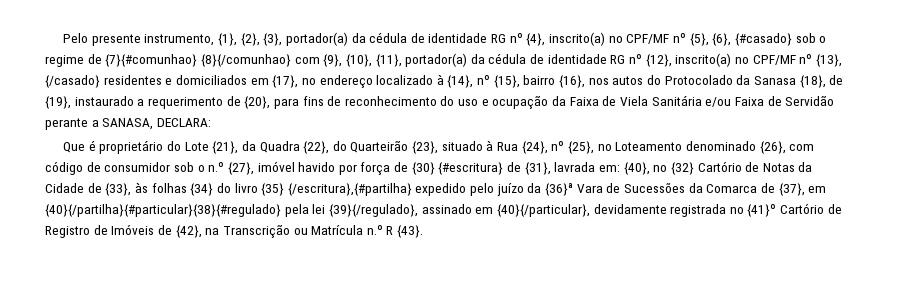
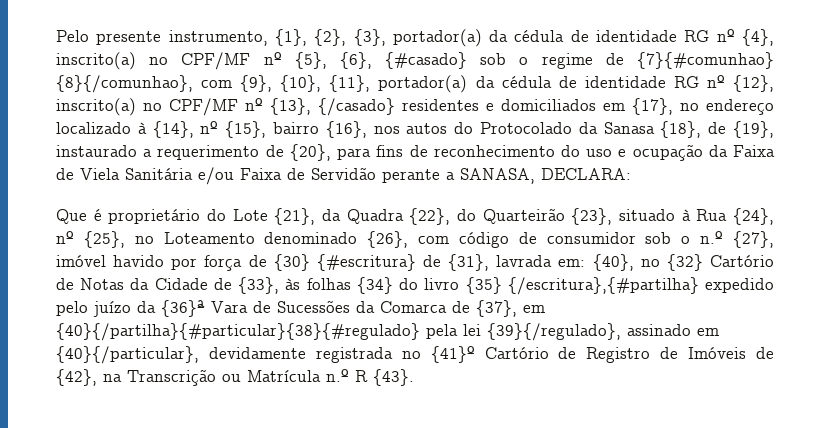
- Pelo presente instrumento, {1}, {2}, {3}, portador(a) da cédula de identidade RG nº {4}, inscrito(a) no CPF/MF nº {5}, {6}, {#casado} sob o regime de {7}{#comunhao} {8}{/comunhao} com {9}, {10}, {11}, portador(a) da cédula de identidade RG nº {12}, inscrito(a) no CPF/MF nº {13}, {/casado} residentes e domiciliados em {17}, no endereço localizado à {14}, nº {15}, bairro {16}, nos autos do Protocolado da Sanasa {18}, de {19}, instaurado a requerimento de {20}, para fins de reconhecimento do uso e ocupação da Faixa de Viela Sanitária e/ou Faixa de Servidão perante a SANASA, DECLARA:
+ Pelo presente instrumento, {1}, {2}, {3}, portador(a) da cédula de identidade RG nº {4}, inscrito(a) no CPF/MF nº {5}, {6}, {#casado} sob o regime de {7}{#comunhao} {8}{/comunhao}, com {9}, {10}, {11}, portador(a) da cédula de identidade RG nº {12}, inscrito(a) no CPF/MF nº {13}, {/casado} residentes e domiciliados em {17}, no endereço localizado à {14}, nº {15}, bairro {16}, nos autos do Protocolado da Sanasa {18}, de {19}, instaurado a requerimento de {20}, para fins de reconhecimento do uso e ocupação da Faixa de Viela Sanitária e/ou Faixa de Servidão perante a SANASA, DECLARA:

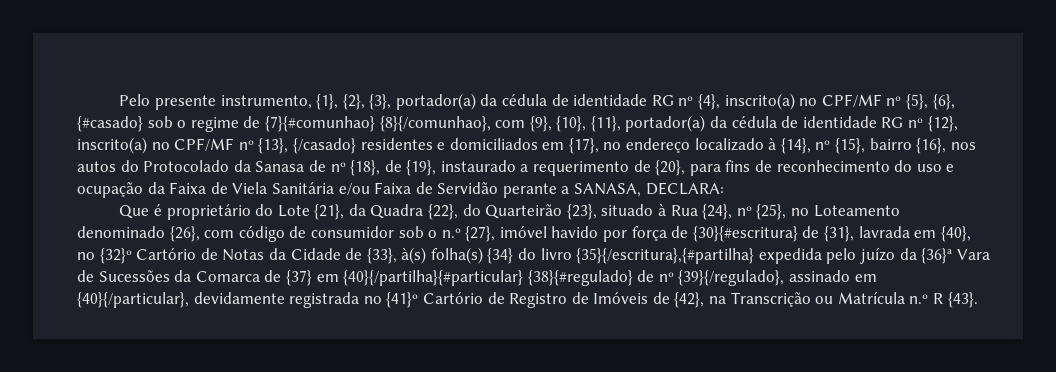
- Pelo presente instrumento, {1}, {2}, {3}, portador(a) da cédula de identidade RG nº {4}, inscrito(a) no CPF/MF nº {5}, {6}, {#casado} sob o regime de {7}{#comunhao} {8}{/comunhao}, com {9}, {10}, {11}, portador(a) da cédula de identidade RG nº {12}, inscrito(a) no CPF/MF nº {13}, {/casado} residentes e domiciliados em {17}, no endereço localizado à {14}, nº {15}, bairro {16}, nos autos do Protocolado da Sanasa {18}, de {19}, instaurado a requerimento de {20}, para fins de reconhecimento do uso e ocupação da Faixa de Viela Sanitária e/ou Faixa de Servidão perante a SANASA, DECLARA:
+ Pelo presente instrumento, {1}, {2}, {3}, portador(a) da cédula de identidade RG nº {4}, inscrito(a) no CPF/MF nº {5}, {6}, {#casado} sob o regime de {7}{#comunhao} {8}{/comunhao}, com {9}, {10}, {11}, portador(a) da cédula de identidade RG nº {12}, inscrito(a) no CPF/MF nº {13}, {/casado} residentes e domiciliados em {17}, no endereço localizado à {14}, nº {15}, bairro {16}, nos autos do Protocolado da Sanasa de nº {18}, de {19}, instaurado a requerimento de {20}, para fins de reconhecimento do uso e ocupação da Faixa de Viela Sanitária e/ou Faixa de Servidão perante a SANASA, DECLARA:
- Que é proprietário do Lote {21}, da Quadra {22}, do Quarteirão {23}, situado à Rua {24}, nº {25}, no Loteamento denominado {26}, com código de consumidor sob o n.º {27}, imóvel havido por força de {30} {#escritura} de {31}, lavrada em: {40}, no {32} Cartório de Notas da Cidade de {33}, às folhas {34} do livro {35} {/escritura},{#partilha} expedido pelo juízo da {36}ª Vara de Sucessões da Comarca de {37}, em {40}{/partilha}{#particular}{38}{#regulado} pela lei {39}{/regulado}, assinado em {40}{/particular}, devidamente registrada no {41}º Cartório de Registro de Imóveis de {42}, na Transcrição ou Matrícula n.º R {43}.
+ Que é proprietário do Lote {21}, da Quadra {22}, do Quarteirão {23}, situado à Rua {24}, nº {25}, no Loteamento denominado {26}, com código de consumidor sob o n.º {27}, imóvel havido por força de {30}{#escritura} de {31}, lavrada em {40}, no {32}º Cartório de Notas da Cidade de {33}, à(s) folha(s) {34} do livro {35}{/escritura},{#partilha} expedida pelo juízo da {36}ª Vara de Sucessões da Comarca de {37} em {40}{/partilha}{#particular} {38}{#regulado} de nº {39}{/regulado}, assinado em {40}{/particular}, devidamente registrada no {41}º Cartório de Registro de Imóveis de {42}, na Transcrição ou Matrícula n.º R {43}.

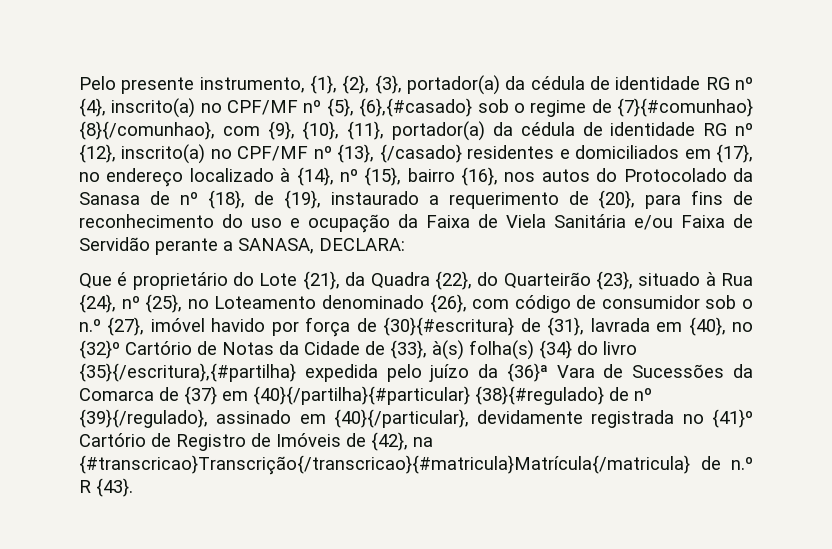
- Pelo presente instrumento, {1}, {2}, {3}, portador(a) da cédula de identidade RG nº {4}, inscrito(a) no CPF/MF nº {5}, {6}, {#casado} sob o regime de {7}{#comunhao} {8}{/comunhao}, com {9}, {10}, {11}, portador(a) da cédula de identidade RG nº {12}, inscrito(a) no CPF/MF nº {13}, {/casado} residentes e domiciliados em {17}, no endereço localizado à {14}, nº {15}, bairro {16}, nos autos do Protocolado da Sanasa de nº {18}, de {19}, instaurado a requerimento de {20}, para fins de reconhecimento do uso e ocupação da Faixa de Viela Sanitária e/ou Faixa de Servidão perante a SANASA, DECLARA:
+ Pelo presente instrumento, {1}, {2}, {3}, portador(a) da cédula de identidade RG nº {4}, inscrito(a) no CPF/MF nº {5}, {6},{#casado} sob o regime de {7}{#comunhao} {8}{/comunhao}, com {9}, {10}, {11}, portador(a) da cédula de identidade RG nº {12}, inscrito(a) no CPF/MF nº {13}, {/casado} residentes e domiciliados em {17}, no endereço localizado à {14}, nº {15}, bairro {16}, nos autos do Protocolado da Sanasa de nº {18}, de {19}, instaurado a requerimento de {20}, para fins de reconhecimento do uso e ocupação da Faixa de Viela Sanitária e/ou Faixa de Servidão perante a SANASA, DECLARA:
- Que é proprietário do Lote {21}, da Quadra {22}, do Quarteirão {23}, situado à Rua {24}, nº {25}, no Loteamento denominado {26}, com código de consumidor sob o n.º {27}, imóvel havido por força de {30}{#escritura} de {31}, lavrada em {40}, no {32}º Cartório de Notas da Cidade de {33}, à(s) folha(s) {34} do livro {35}{/escritura},{#partilha} expedida pelo juízo da {36}ª Vara de Sucessões da Comarca de {37} em {40}{/partilha}{#particular} {38}{#regulado} de nº {39}{/regulado}, assinado em {40}{/particular}, devidamente registrada no {41}º Cartório de Registro de Imóveis de {42}, na Transcrição ou Matrícula n.º R {43}.
+ Que é proprietário do Lote {21}, da Quadra {22}, do Quarteirão {23}, situado à Rua {24}, nº {25}, no Loteamento denominado {26}, com código de consumidor sob o n.º {27}, imóvel havido por força de {30}{#escritura} de {31}, lavrada em {40}, no {32}º Cartório de Notas da Cidade de {33}, à(s) folha(s) {34} do livro {35}{/escritura},{#partilha} expedida pelo juízo da {36}ª Vara de Sucessões da Comarca de {37} em {40}{/partilha}{#particular} {38}{#regulado} de nº {39}{/regulado}, assinado em {40}{/particular}, devidamente registrada no {41}º Cartório de Registro de Imóveis de {42}, na {#transcricao}Transcrição{/transcricao}{#matricula}Matrícula{/matricula} de n.º R {43}.

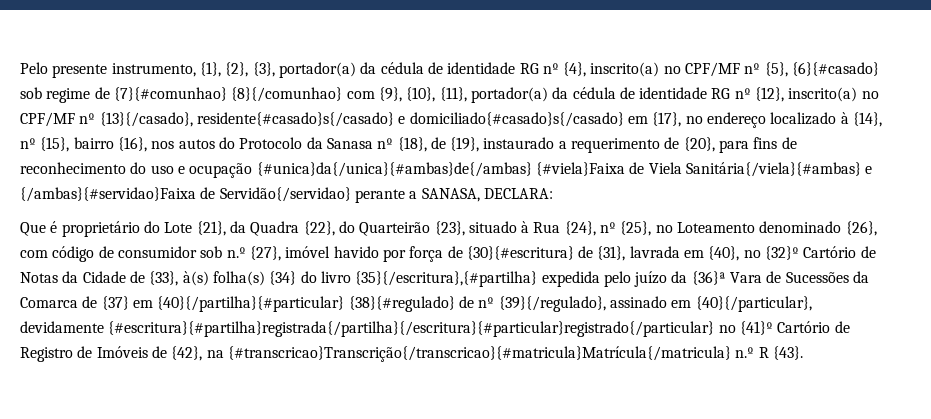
- Pelo presente instrumento, {1}, {2}, {3}, portador(a) da cédula de identidade RG nº {4}, inscrito(a) no CPF/MF nº {5}, {6},{#casado} sob o regime de {7}{#comunhao} {8}{/comunhao}, com {9}, {10}, {11}, portador(a) da cédula de identidade RG nº {12}, inscrito(a) no CPF/MF nº {13}, {/casado} residentes e domiciliados em {17}, no endereço localizado à {14}, nº {15}, bairro {16}, nos autos do Protocolado da Sanasa de nº {18}, de {19}, instaurado a requerimento de {20}, para fins de reconhecimento do uso e ocupação da Faixa de Viela Sanitária e/ou Faixa de Servidão perante a SANASA, DECLARA:
+ Pelo presente instrumento, {1}, {2}, {3}, portador(a) da cédula de identidade RG nº {4}, inscrito(a) no CPF/MF nº {5}, {6}{#casado} sob regime de {7}{#comunhao} {8}{/comunhao} com {9}, {10}, {11}, portador(a) da cédula de identidade RG nº {12}, inscrito(a) no CPF/MF nº {13}{/casado}, residente{#casado}s{/casado} e domiciliado{#casado}s{/casado} em {17}, no endereço localizado à {14}, nº {15}, bairro {16}, nos autos do Protocolo da Sanasa nº {18}, de {19}, instaurado a requerimento de {20}, para fins de reconhecimento do uso e ocupação {#unica}da{/unica}{#ambas}de{/ambas} {#viela}Faixa de Viela Sanitária{/viela}{#ambas} e {/ambas}{#servidao}Faixa de Servidão{/servidao} perante a SANASA, DECLARA:
- Que é proprietário do Lote {21}, da Quadra {22}, do Quarteirão {23}, situado à Rua {24}, nº {25}, no Loteamento denominado {26}, com código de consumidor sob o n.º {27}, imóvel havido por força de {30}{#escritura} de {31}, lavrada em {40}, no {32}º Cartório de Notas da Cidade de {33}, à(s) folha(s) {34} do livro {35}{/escritura},{#partilha} expedida pelo juízo da {36}ª Vara de Sucessões da Comarca de {37} em {40}{/partilha}{#particular} {38}{#regulado} de nº {39}{/regulado}, assinado em {40}{/particular}, devidamente registrada no {41}º Cartório de Registro de Imóveis de {42}, na {#transcricao}Transcrição{/transcricao}{#matricula}Matrícula{/matricula} de n.º R {43}.
+ Que é proprietário do Lote {21}, da Quadra {22}, do Quarteirão {23}, situado à Rua {24}, nº {25}, no Loteamento denominado {26}, com código de consumidor sob n.º {27}, imóvel havido por força de {30}{#escritura} de {31}, lavrada em {40}, no {32}º Cartório de Notas da Cidade de {33}, à(s) folha(s) {34} do livro {35}{/escritura},{#partilha} expedida pelo juízo da {36}ª Vara de Sucessões da Comarca de {37} em {40}{/partilha}{#particular} {38}{#regulado} de nº {39}{/regulado}, assinado em {40}{/particular}, devidamente {#escritura}{#partilha}registrada{/partilha}{/escritura}{#particular}registrado{/particular} no {41}º Cartório de Registro de Imóveis de {42}, na {#transcricao}Transcrição{/transcricao}{#matricula}Matrícula{/matricula} n.º R {43}.

